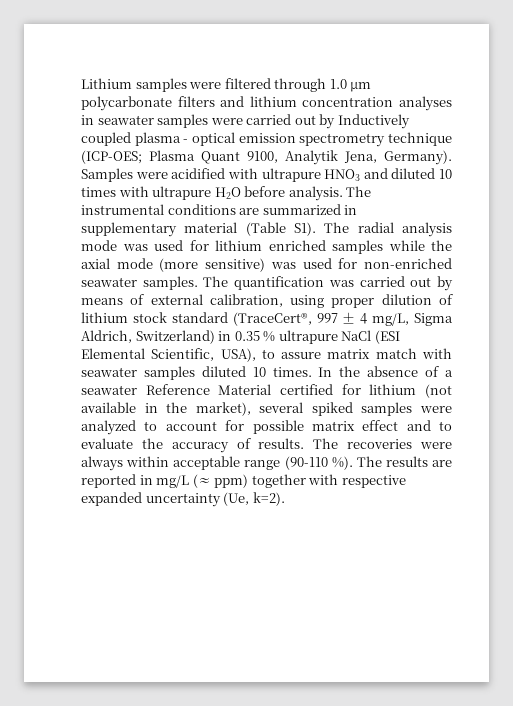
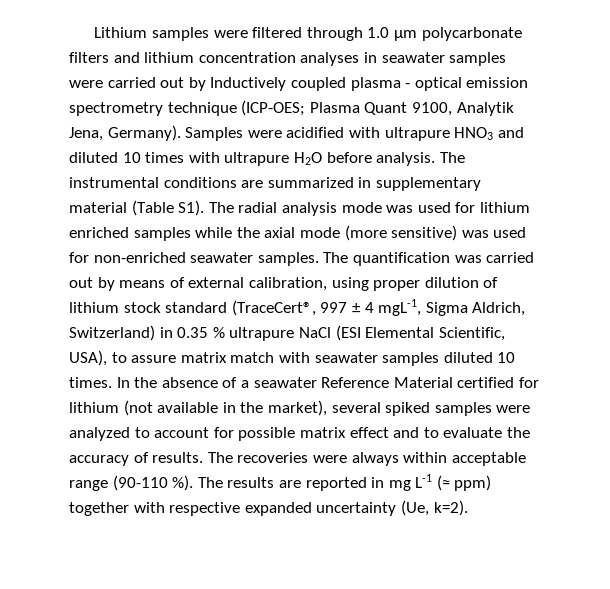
- The quantification was carried out by means of external calibration, using proper dilution of lithium stock standard (TraceCert®, 997 ± 4 mg/L, Sigma Aldrich, Switzerland) in 0.35 % ultrapure NaCl (ESI Elemental Scientific, USA), to assure matrix match with seawater samples diluted 10 times.
+ The quantification was carried out by means of external calibration, using proper dilution of lithium stock standard (TraceCert®, 997 ± 4 mgL-1, Sigma Aldrich, Switzerland) in 0.35 % ultrapure NaCl (ESI Elemental Scientific, USA), to assure matrix match with seawater samples diluted 10 times.
- The results are reported in mg/L (≈ ppm) together with respective expanded uncertainty (Ue, k=2).
+ The results are reported in mg L-1 (≈ ppm) together with respective expanded uncertainty (Ue, k=2).

